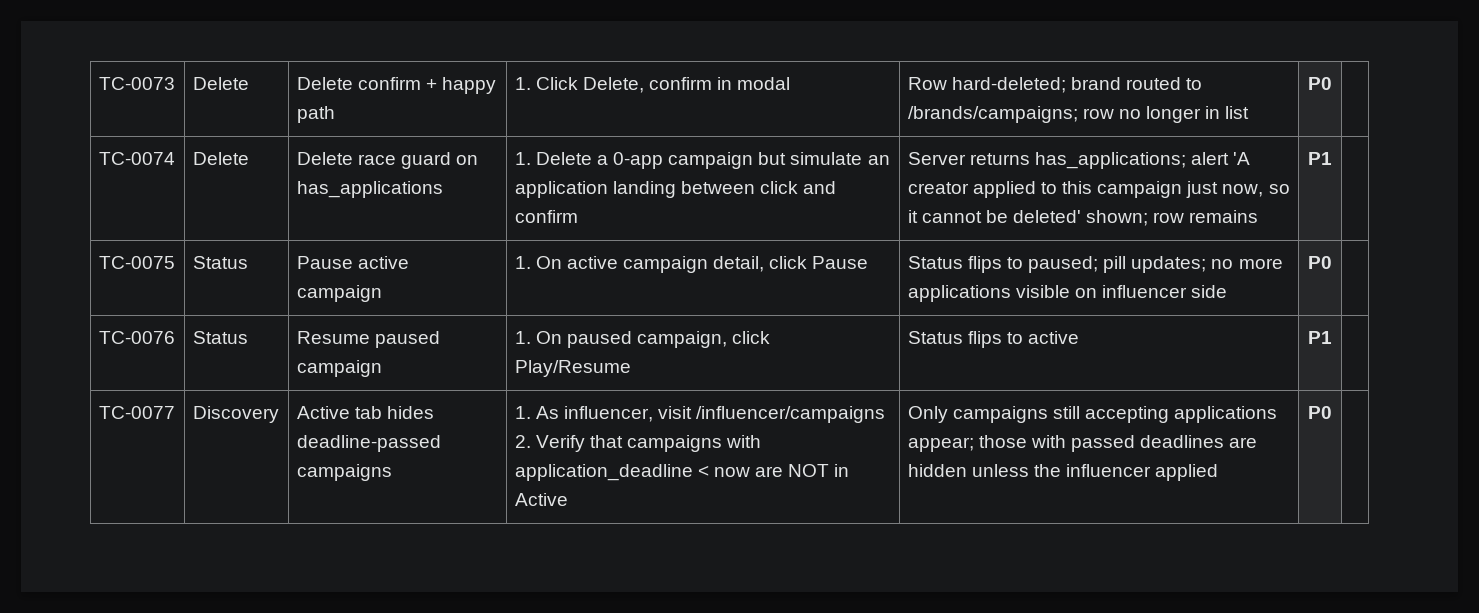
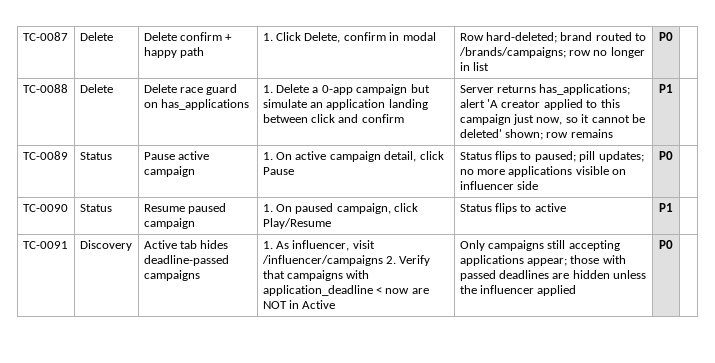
- TC-0073 | Delete | Delete confirm + happy path | 1. Click Delete, confirm in modal | Row hard-deleted; brand routed to /brands/campaigns; row no longer in list | P0 |
+ TC-0087 | Delete | Delete confirm + happy path | 1. Click Delete, confirm in modal | Row hard-deleted; brand routed to /brands/campaigns; row no longer in list | P0 |
- TC-0074
+ TC-0088
- TC-0075 | Status | Pause active campaign | 1. On active campaign detail, click Pause | Status flips to paused; pill updates; no more applications visible on influencer side | P0 |
+ TC-0089 | Status | Pause active campaign | 1. On active campaign detail, click Pause | Status flips to paused; pill updates; no more applications visible on influencer side | P0 |
- TC-0076 | Status | Resume paused campaign | 1. On paused campaign, click Play/Resume | Status flips to active | P1 |
+ TC-0090 | Status | Resume paused campaign | 1. On paused campaign, click Play/Resume | Status flips to active | P1 |
- TC-0077
+ TC-0091

